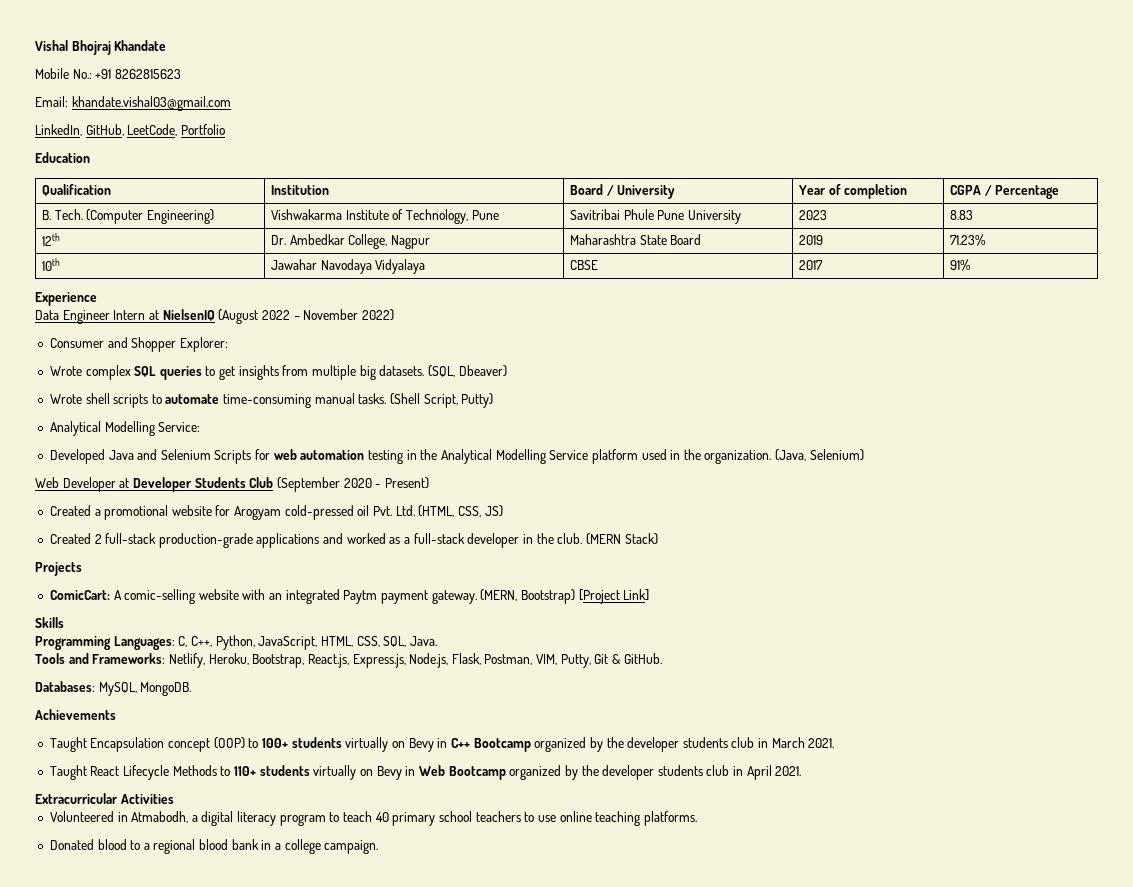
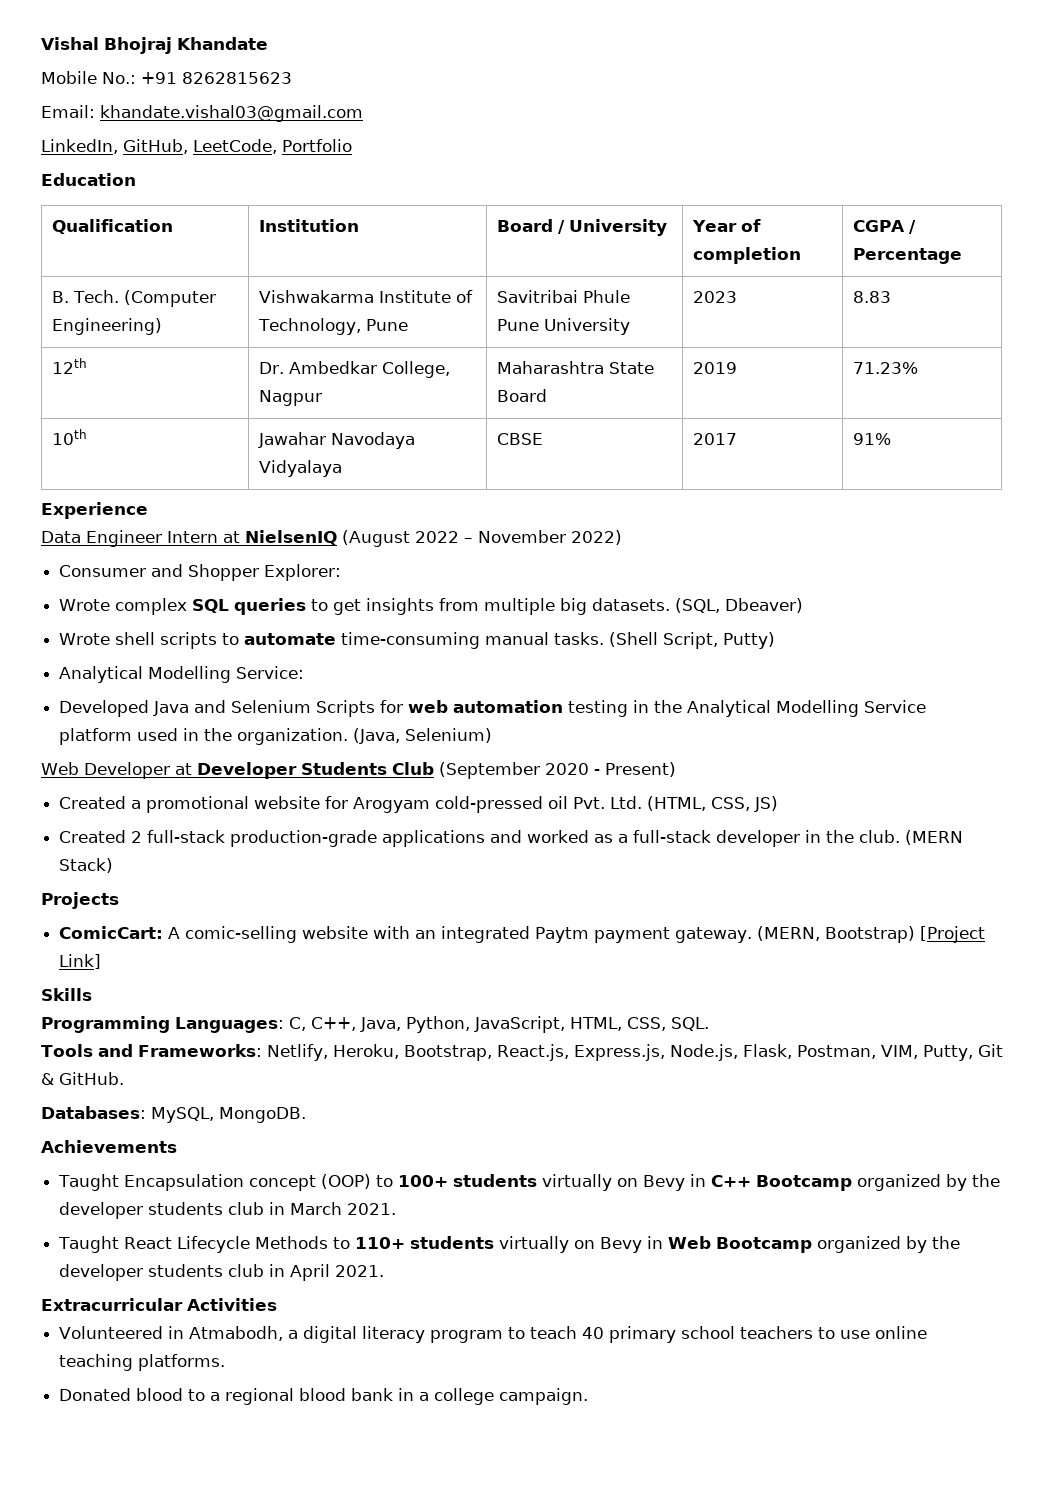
- Programming Languages: C, C++, Python, JavaScript, HTML, CSS, SQL, Java.
+ Programming Languages: C, C++, Java, Python, JavaScript, HTML, CSS, SQL.

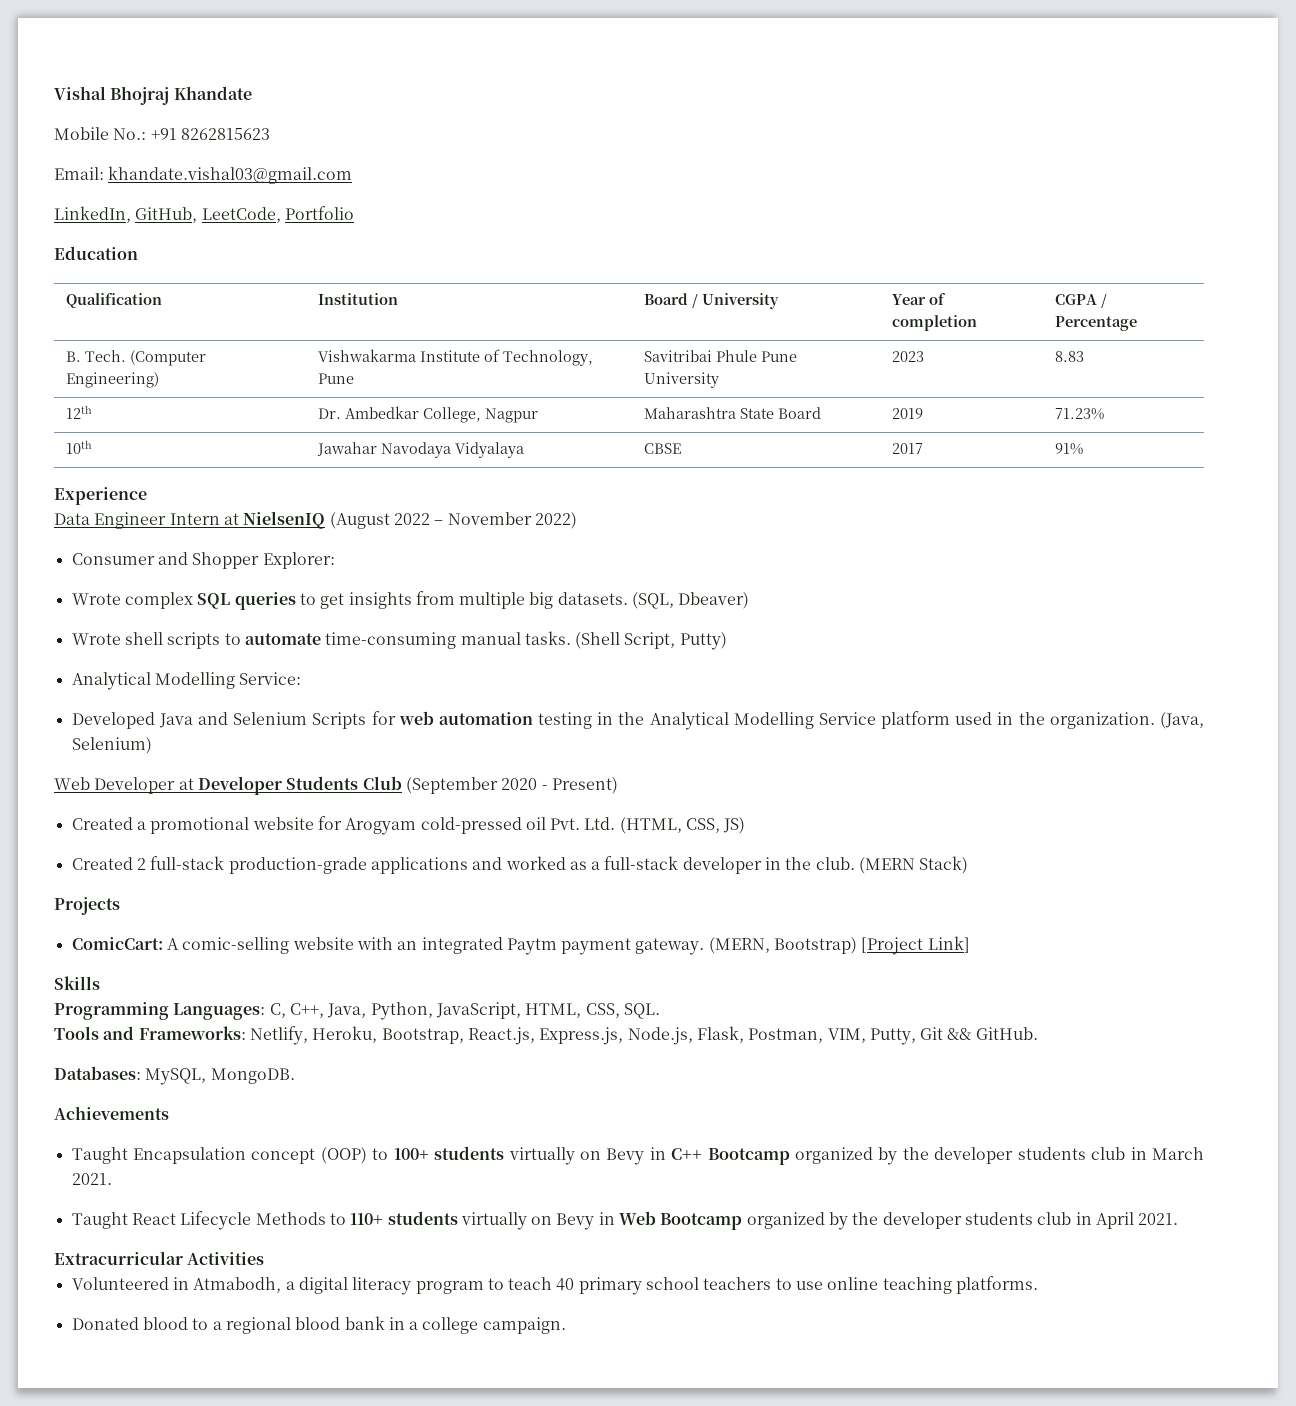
- Tools and Frameworks: Netlify, Heroku, Bootstrap, React.js, Express.js, Node.js, Flask, Postman, VIM, Putty, Git & GitHub.
+ Tools and Frameworks: Netlify, Heroku, Bootstrap, React.js, Express.js, Node.js, Flask, Postman, VIM, Putty, Git && GitHub.

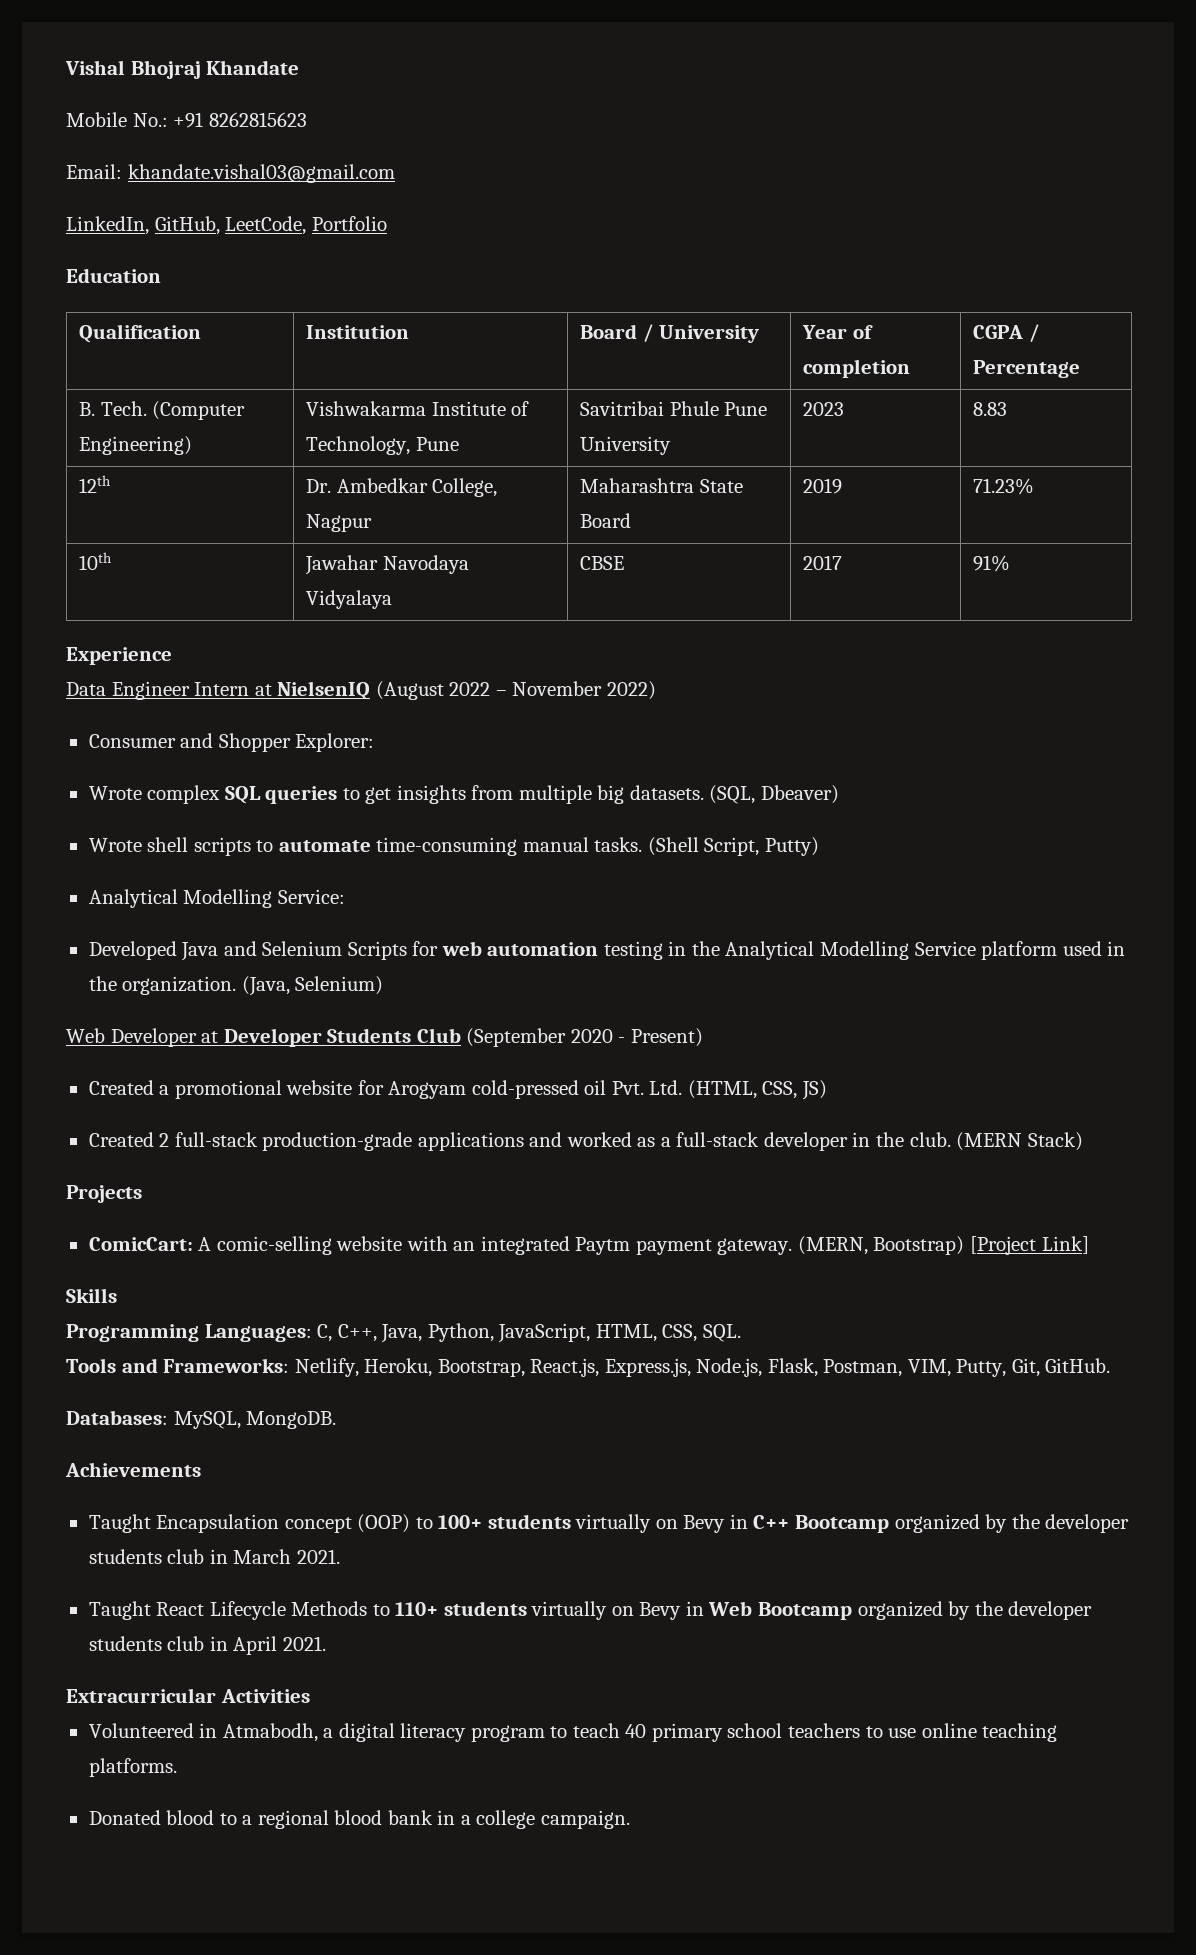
- Tools and Frameworks: Netlify, Heroku, Bootstrap, React.js, Express.js, Node.js, Flask, Postman, VIM, Putty, Git && GitHub.
+ Tools and Frameworks: Netlify, Heroku, Bootstrap, React.js, Express.js, Node.js, Flask, Postman, VIM, Putty, Git, GitHub.

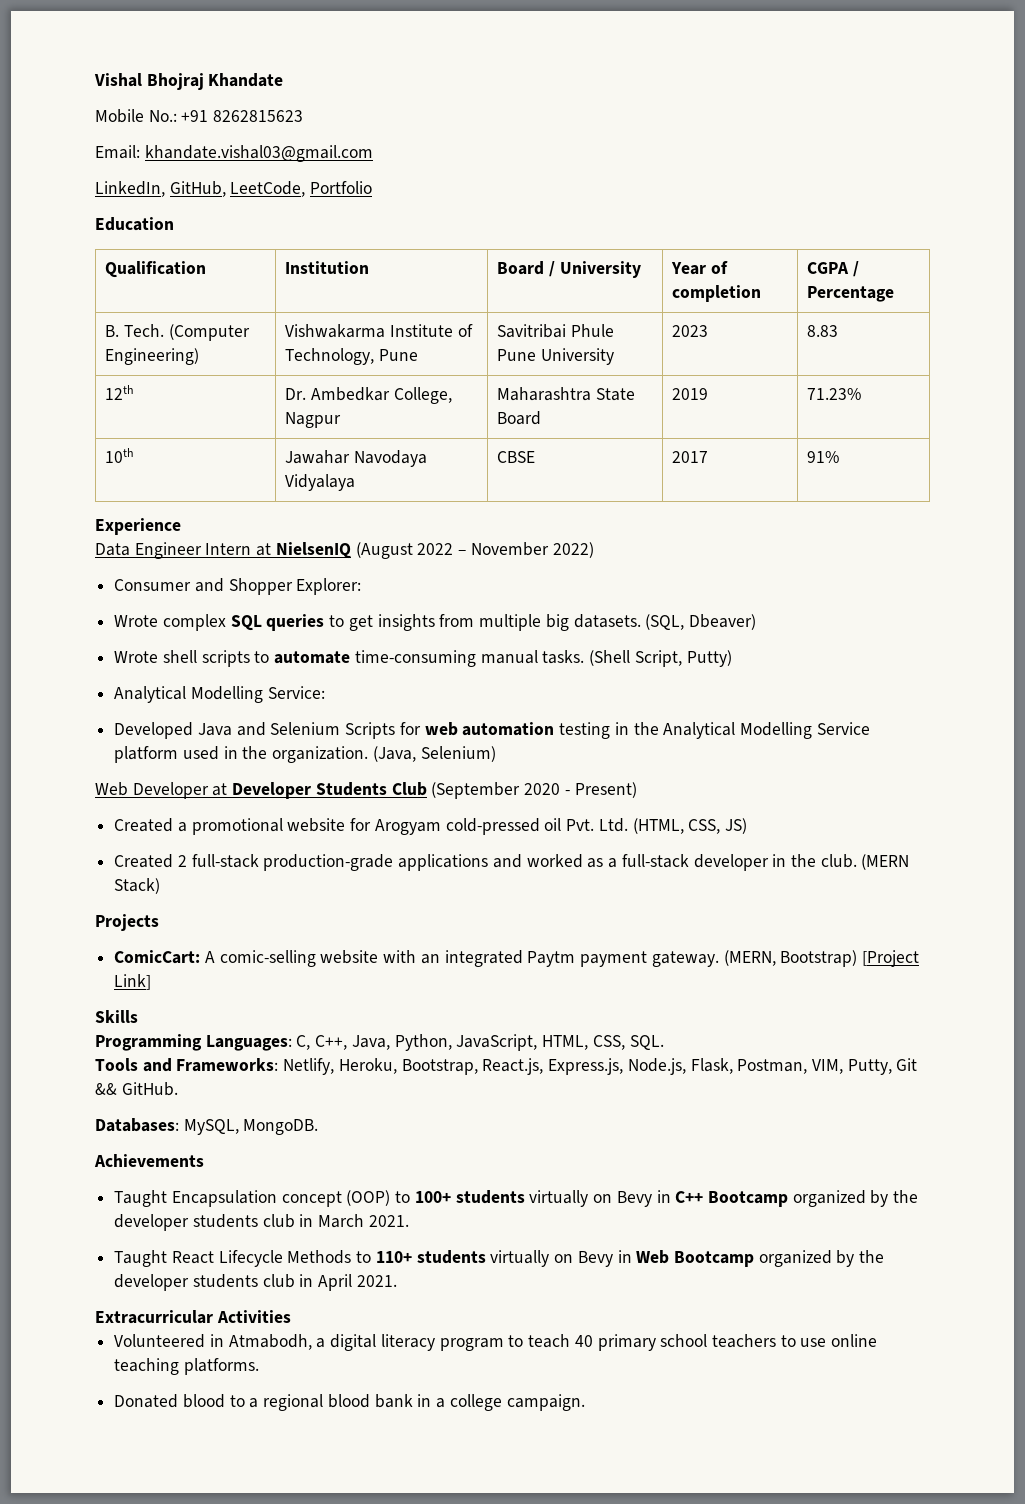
- Tools and Frameworks: Netlify, Heroku, Bootstrap, React.js, Express.js, Node.js, Flask, Postman, VIM, Putty, Git, GitHub.
+ Tools and Frameworks: Netlify, Heroku, Bootstrap, React.js, Express.js, Node.js, Flask, Postman, VIM, Putty, Git && GitHub.

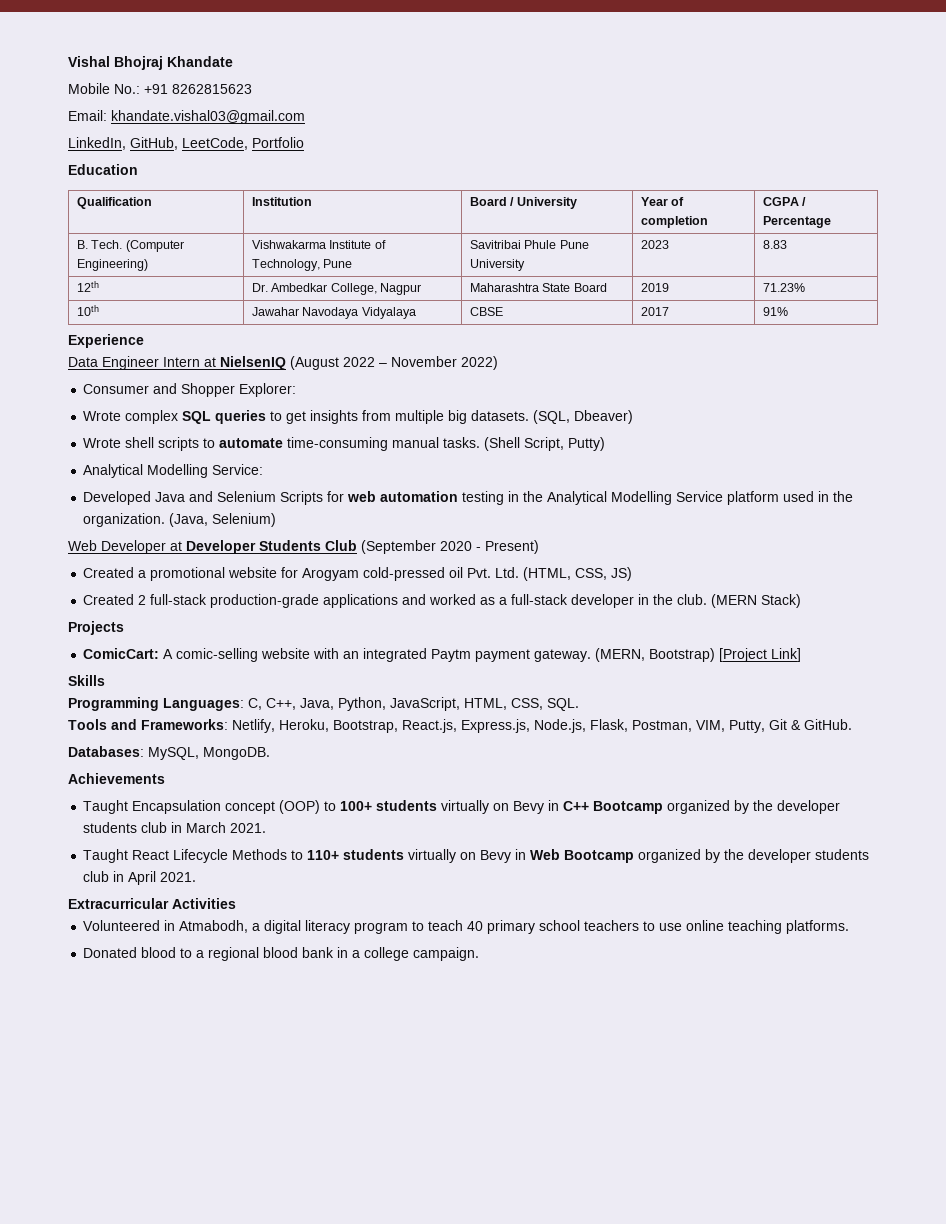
- Tools and Frameworks: Netlify, Heroku, Bootstrap, React.js, Express.js, Node.js, Flask, Postman, VIM, Putty, Git && GitHub.
+ Tools and Frameworks: Netlify, Heroku, Bootstrap, React.js, Express.js, Node.js, Flask, Postman, VIM, Putty, Git & GitHub.

